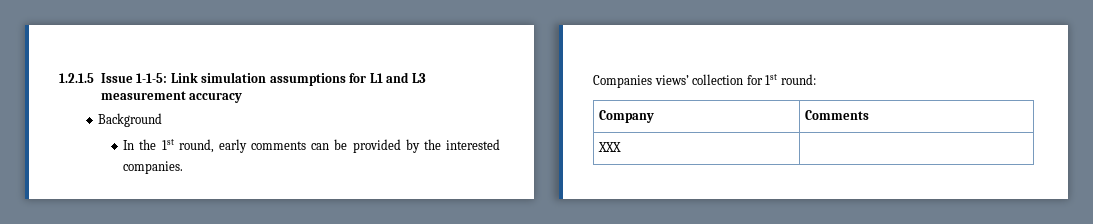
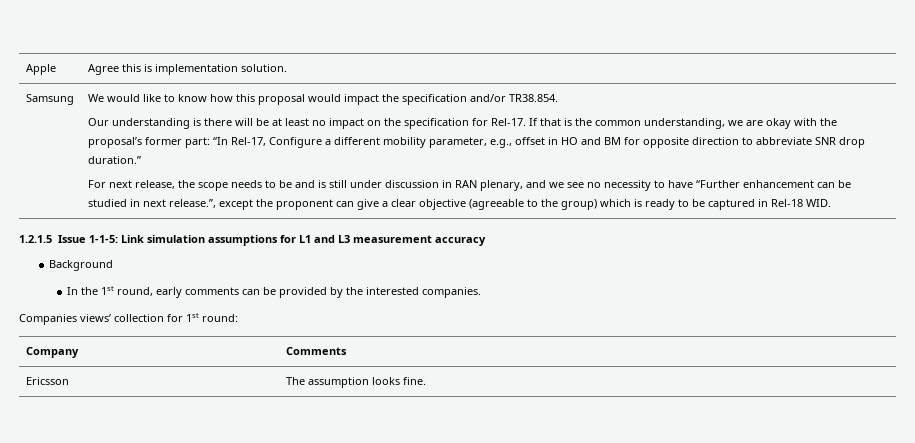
+ Apple | Agree this is implementation solution.
+ Samsung | We would like to know how this proposal would impact the specification and/or TR38.854.
+ Our understanding is there will be at least no impact on the specification for Rel-17. If that is the common understanding, we are okay with the proposal’s former part: “In Rel-17, Configure a different mobility parameter, e.g., offset in HO and BM for opposite direction to abbreviate SNR drop duration.”
+ For next release, the scope needs to be and is still under discussion in RAN plenary, and we see no necessity to have “Further enhancement can be studied in next release.”, except the proponent can give a clear objective (agreeable to the group) which is ready to be captured in Rel-18 WID.
- XXX |
+ Ericsson | The assumption looks fine.

